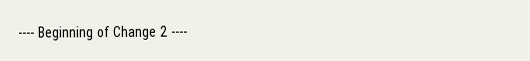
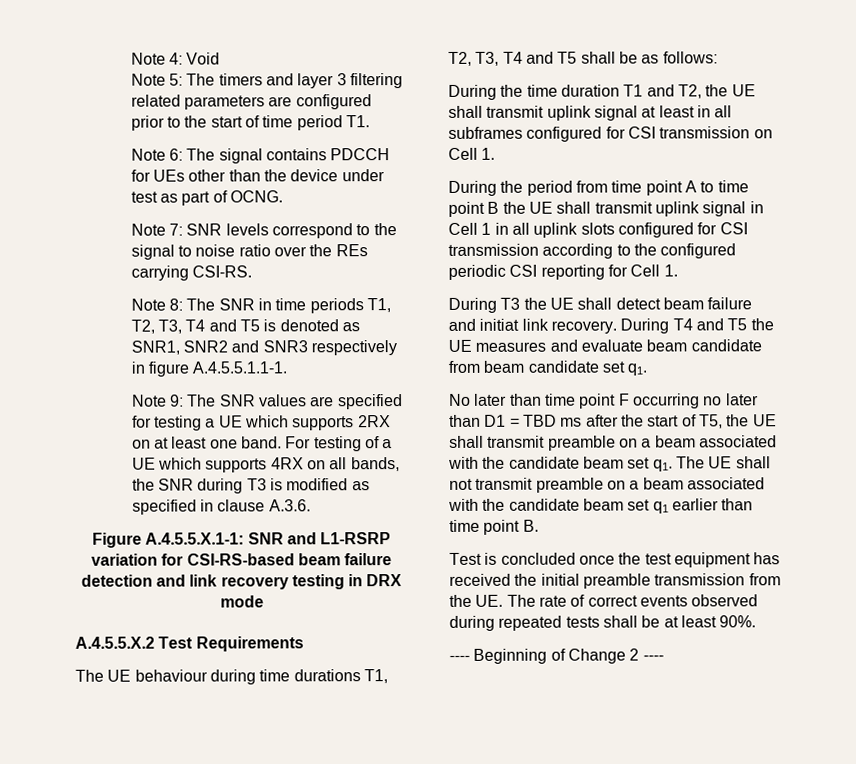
+ Note 4: Void
+ Note 5: The timers and layer 3 filtering related parameters are configured prior to the start of time period T1.
+ Note 6: The signal contains PDCCH for UEs other than the device under test as part of OCNG.
+ Note 7: SNR levels correspond to the signal to noise ratio over the REs carrying CSI-RS.
+ Note 8: The SNR in time periods T1, T2, T3, T4 and T5 is denoted as SNR1, SNR2 and SNR3 respectively in figure A.4.5.5.1.1-1.
+ Note 9: The SNR values are specified for testing a UE which supports 2RX on at least one band. For testing of a UE which supports 4RX on all bands, the SNR during T3 is modified as specified in clause A.3.6.
+ Figure A.4.5.5.X.1-1: SNR and L1-RSRP variation for CSI-RS-based beam failure detection and link recovery testing in DRX mode
+ A.4.5.5.X.2 Test Requirements
+ The UE behaviour during time durations T1, T2, T3, T4 and T5 shall be as follows:
+ During the time duration T1 and T2, the UE shall transmit uplink signal at least in all subframes configured for CSI transmission on Cell 1.
+ During the period from time point A to time point B the UE shall transmit uplink signal in Cell 1 in all uplink slots configured for CSI transmission according to the configured periodic CSI reporting for Cell 1.
+ During T3 the UE shall detect beam failure and initiat link recovery. During T4 and T5 the UE measures and evaluate beam candidate from beam candidate set q1.
+ No later than time point F occurring no later than D1 = TBD ms after the start of T5, the UE shall transmit preamble on a beam associated with the candidate beam set q1. The UE shall not transmit preamble on a beam associated with the candidate beam set q1 earlier than time point B.
+ Test is concluded once the test equipment has received the initial preamble transmission from the UE. The rate of correct events observed during repeated tests shall be at least 90%.

